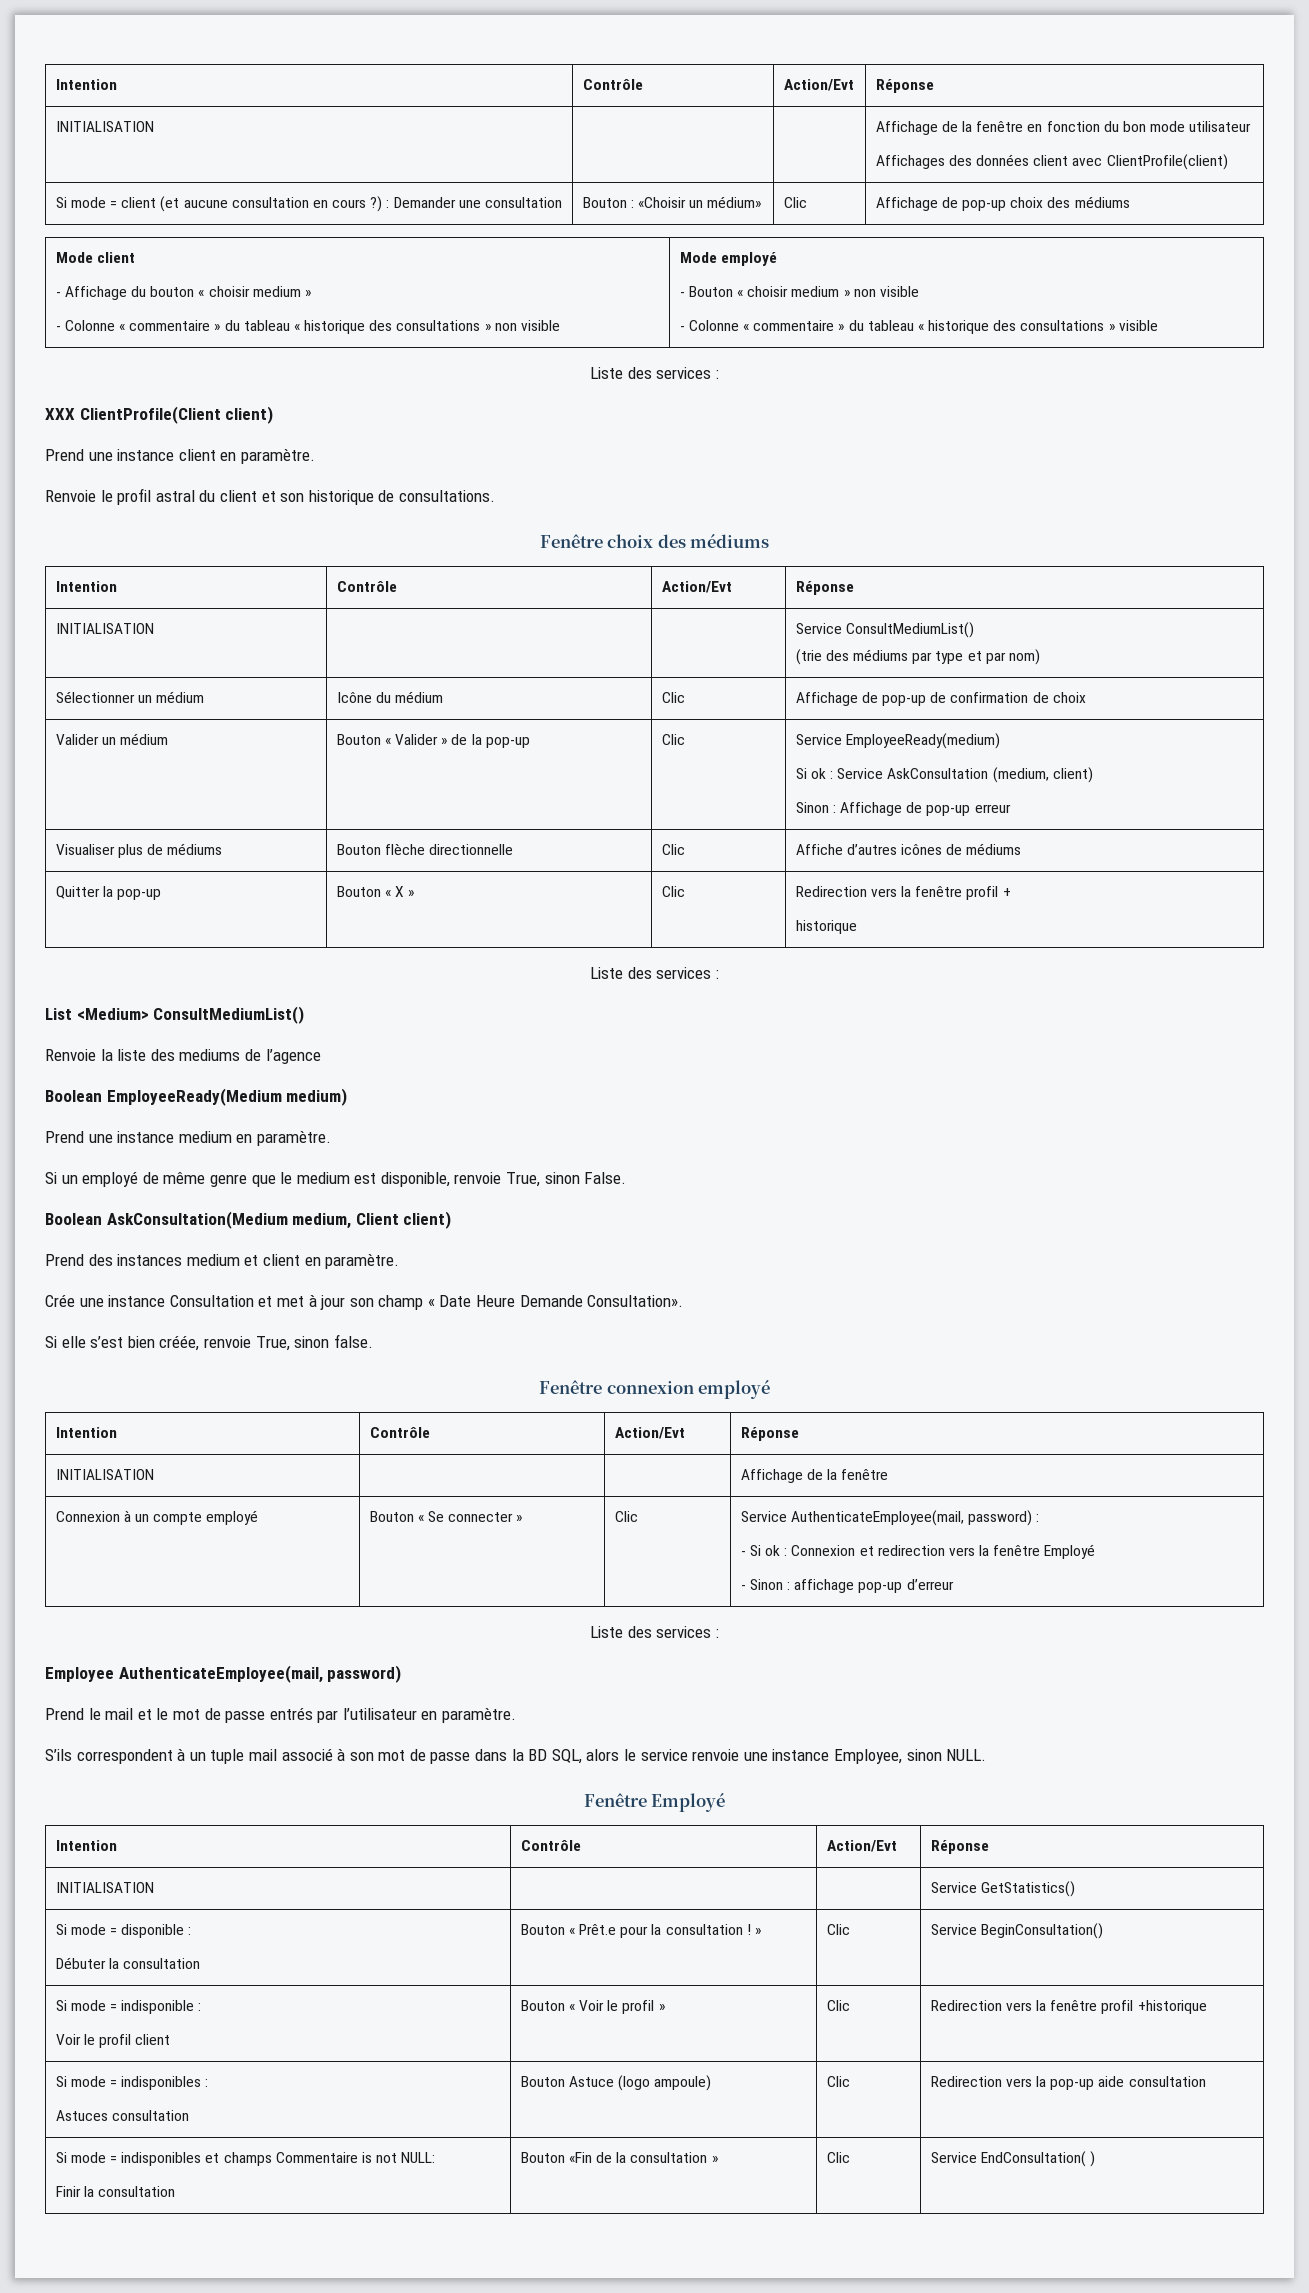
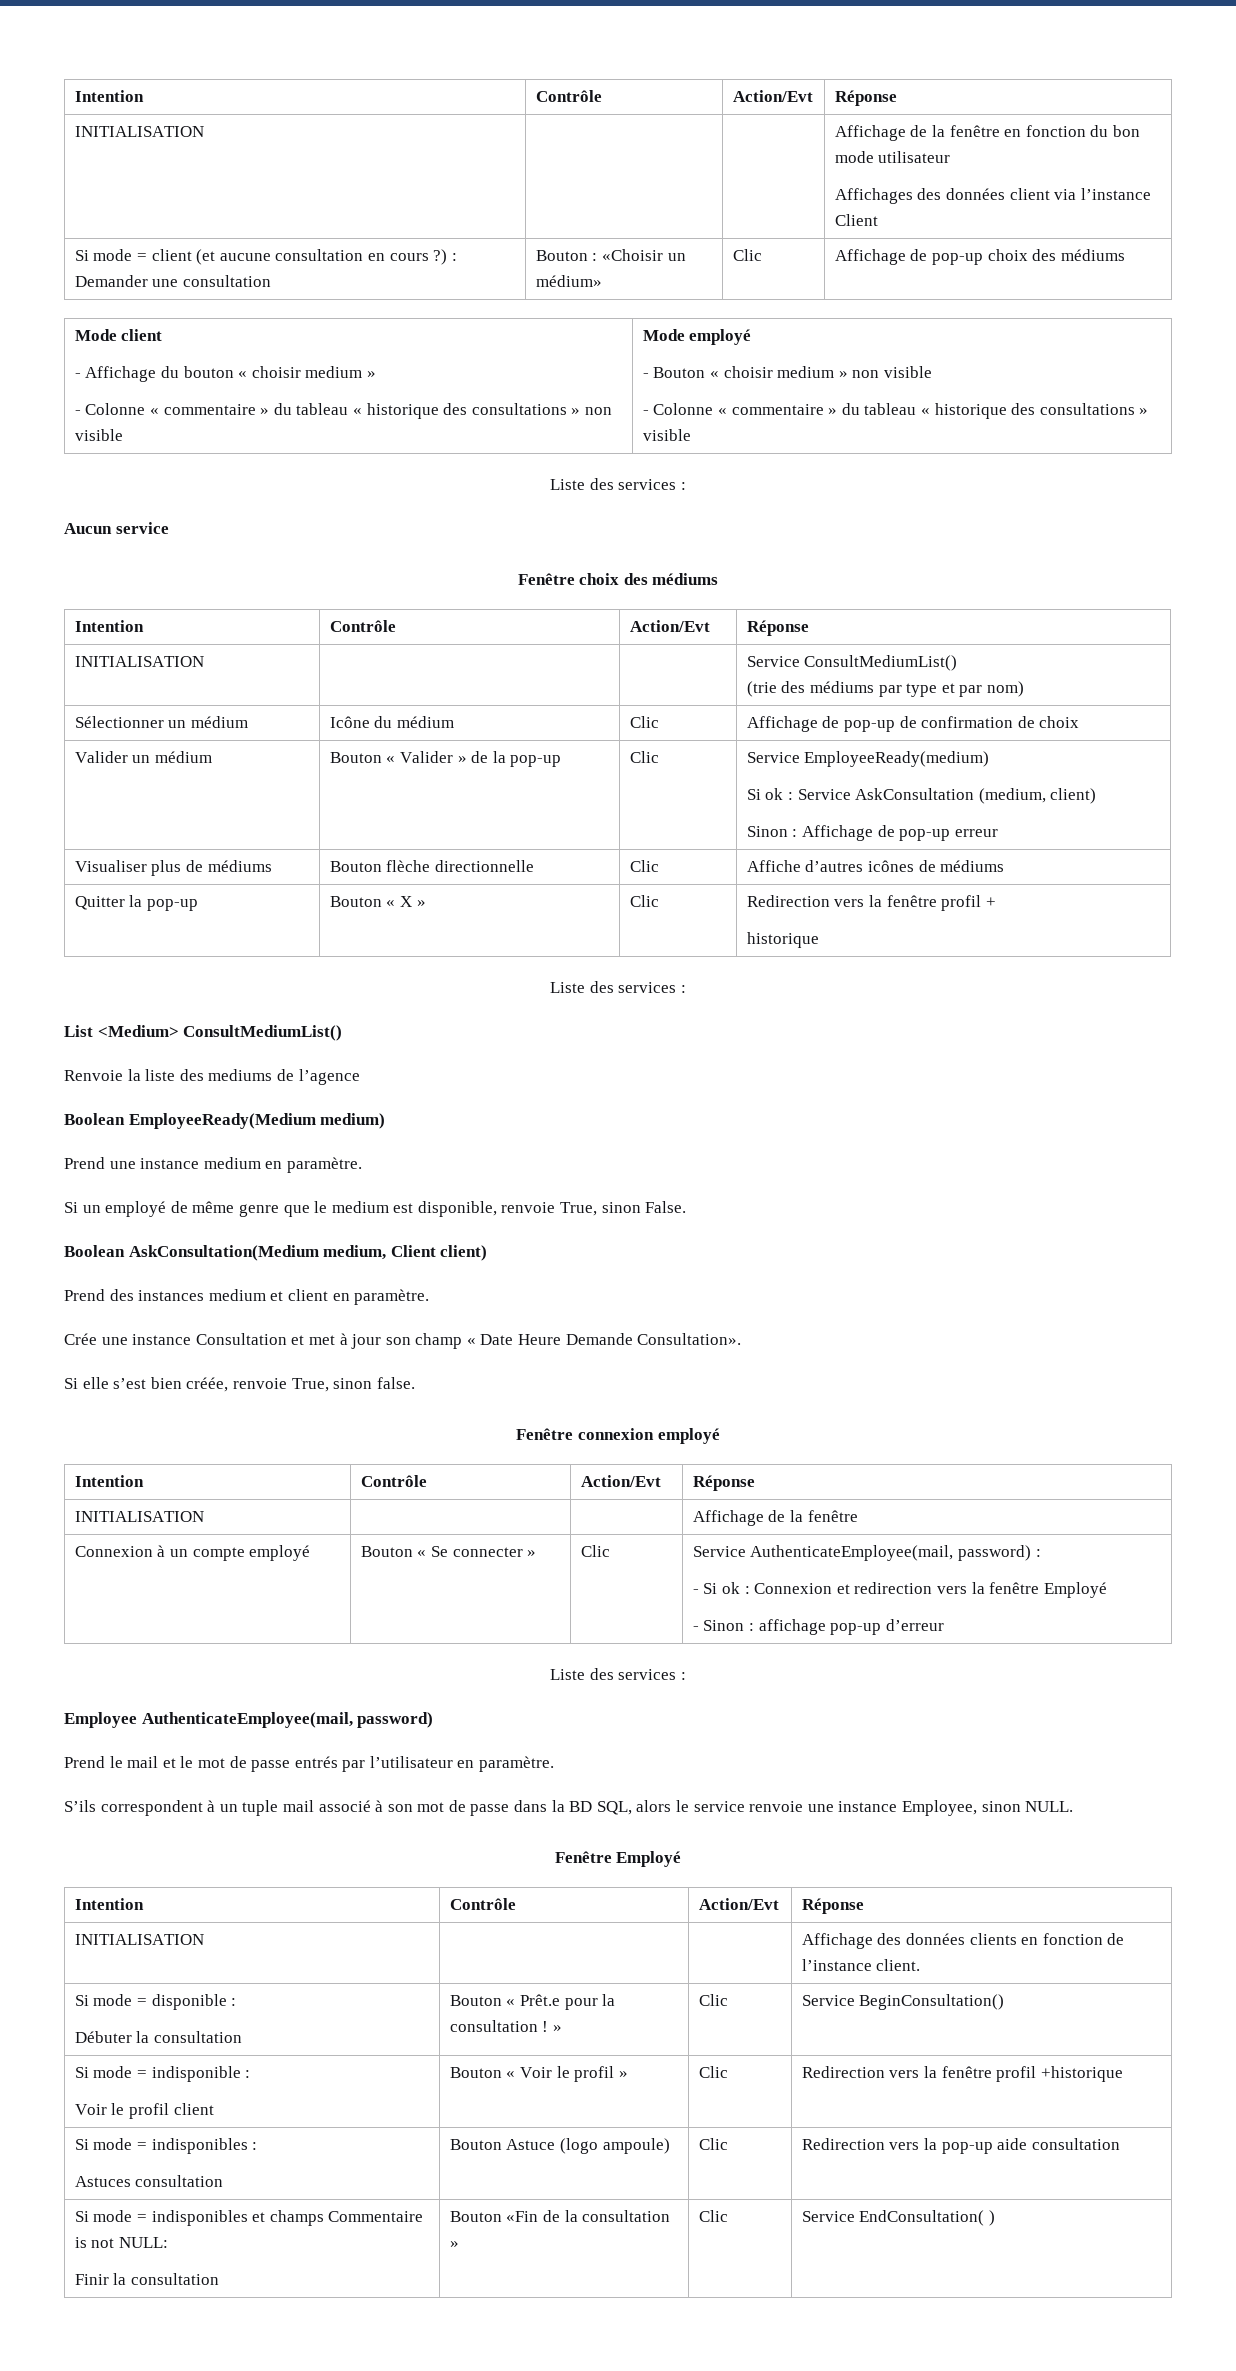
  INITIALISATION | | | Affichage de la fenêtre en fonction du bon mode utilisateur
- Affichages des données client avec ClientProfile(client)
+ Affichages des données client via l’instance Client
- XXX ClientProfile(Client client)
- Prend une instance client en paramètre.
- Renvoie le profil astral du client et son historique de consultations.
+ Aucun service
- INITIALISATION | | | Service GetStatistics()
+ INITIALISATION | | | Affichage des données clients en fonction de l’instance client.

